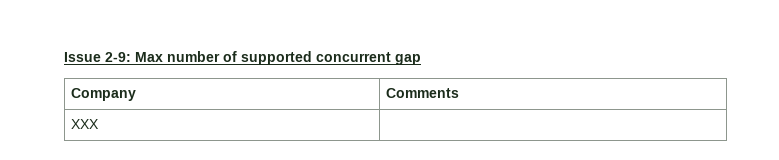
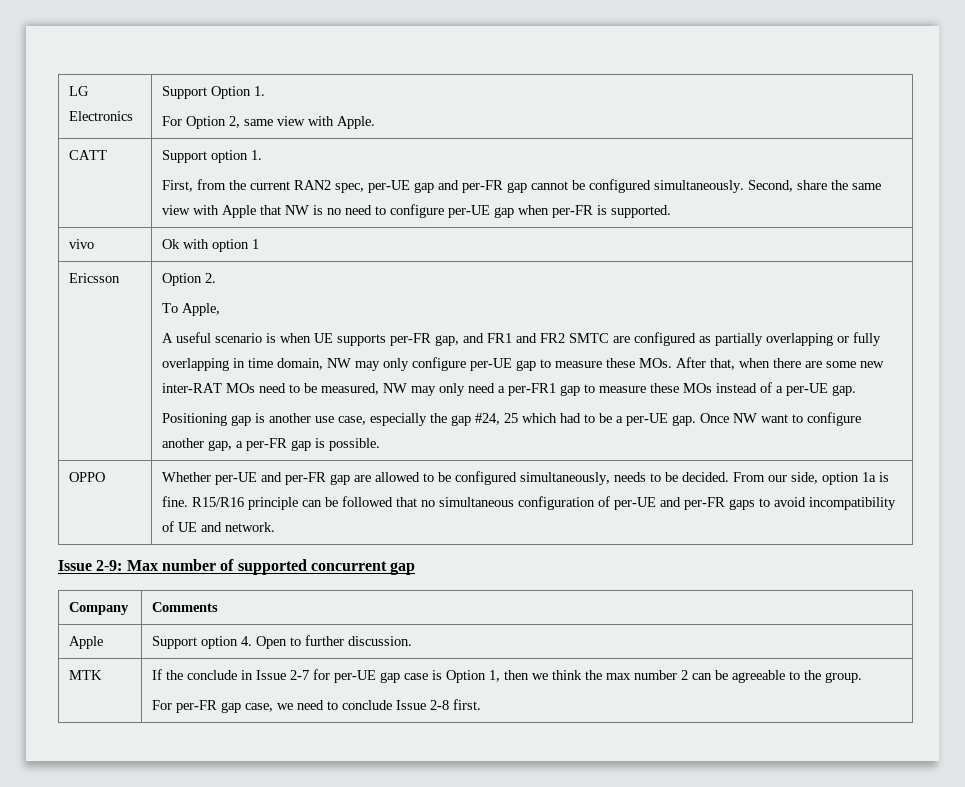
+ LG Electronics | Support Option 1.
+ For Option 2, same view with Apple.
+ CATT | Support option 1.
+ First, from the current RAN2 spec, per-UE gap and per-FR gap cannot be configured simultaneously. Second, share the same view with Apple that NW is no need to configure per-UE gap when per-FR is supported.
+ vivo | Ok with option 1
+ Ericsson | Option 2.
+ To Apple,
+ A useful scenario is when UE supports per-FR gap, and FR1 and FR2 SMTC are configured as partially overlapping or fully overlapping in time domain, NW may only configure per-UE gap to measure these MOs. After that, when there are some new inter-RAT MOs need to be measured, NW may only need a per-FR1 gap to measure these MOs instead of a per-UE gap.
+ Positioning gap is another use case, especially the gap #24, 25 which had to be a per-UE gap. Once NW want to configure another gap, a per-FR gap is possible.
+ OPPO | Whether per-UE and per-FR gap are allowed to be configured simultaneously, needs to be decided. From our side, option 1a is fine. R15/R16 principle can be followed that no simultaneous configuration of per-UE and per-FR gaps to avoid incompatibility of UE and network.
- XXX |
+ Apple | Support option 4. Open to further discussion.
+ MTK | If the conclude in Issue 2-7 for per-UE gap case is Option 1, then we think the max number 2 can be agreeable to the group.
+ For per-FR gap case, we need to conclude Issue 2-8 first.

